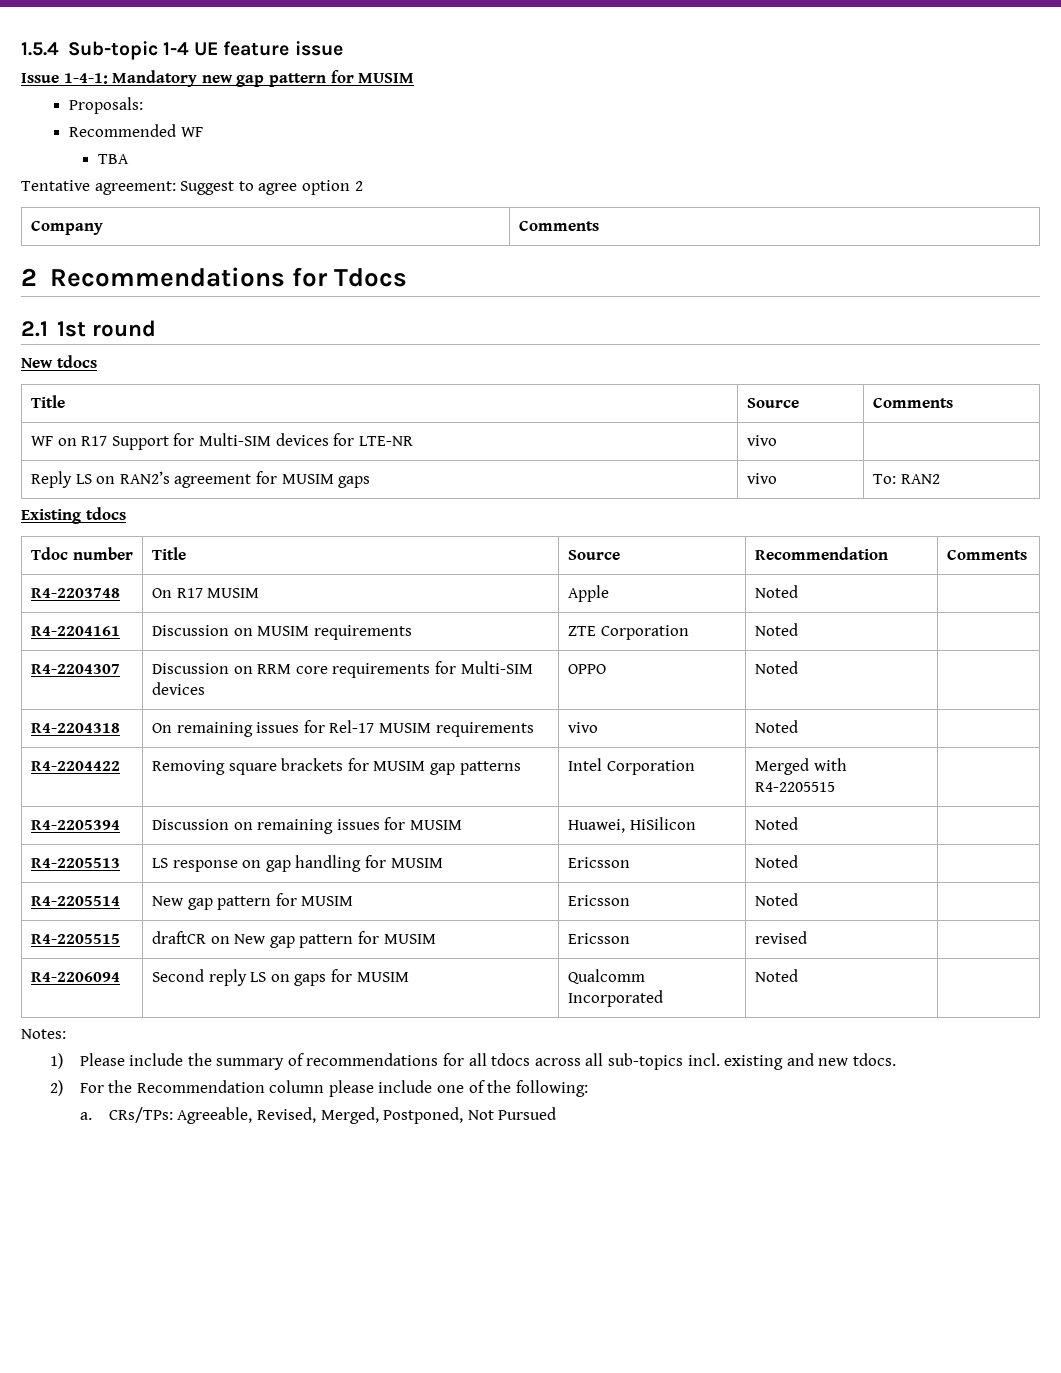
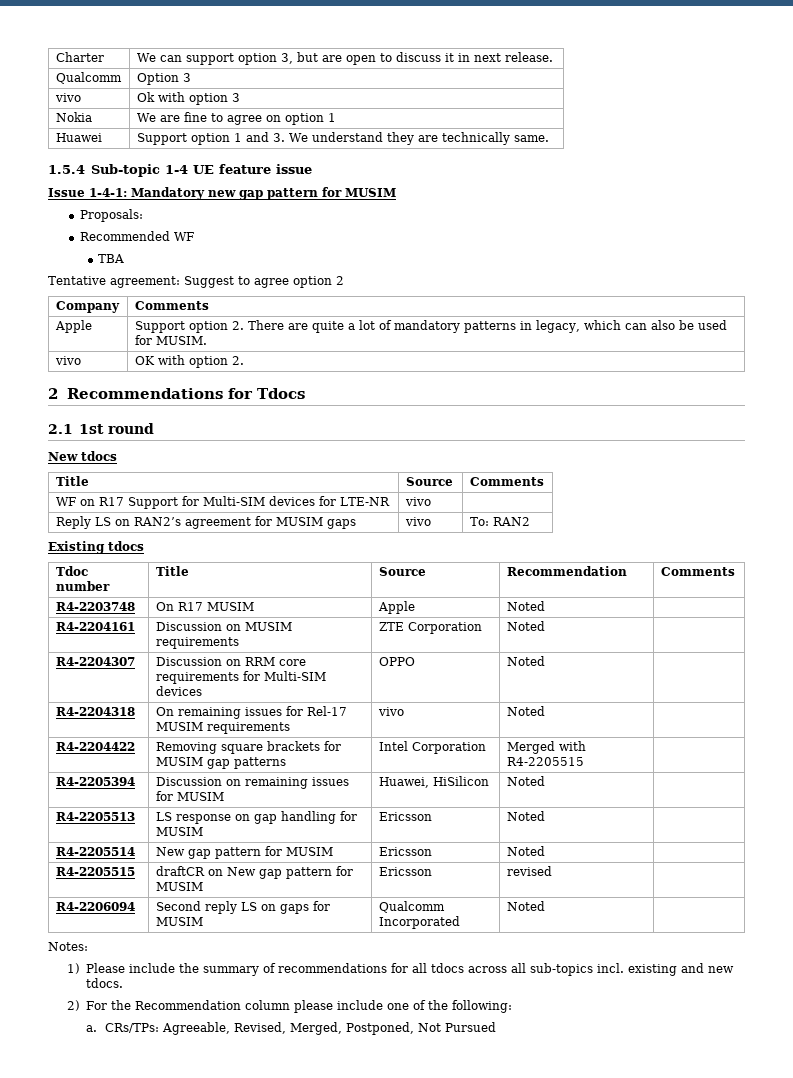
+ Charter | We can support option 3, but are open to discuss it in next release.
+ Qualcomm | Option 3
+ vivo | Ok with option 3
+ Nokia | We are fine to agree on option 1
+ Huawei | Support option 1 and 3. We understand they are technically same.
+ Apple | Support option 2. There are quite a lot of mandatory patterns in legacy, which can also be used for MUSIM.
+ vivo | OK with option 2.

